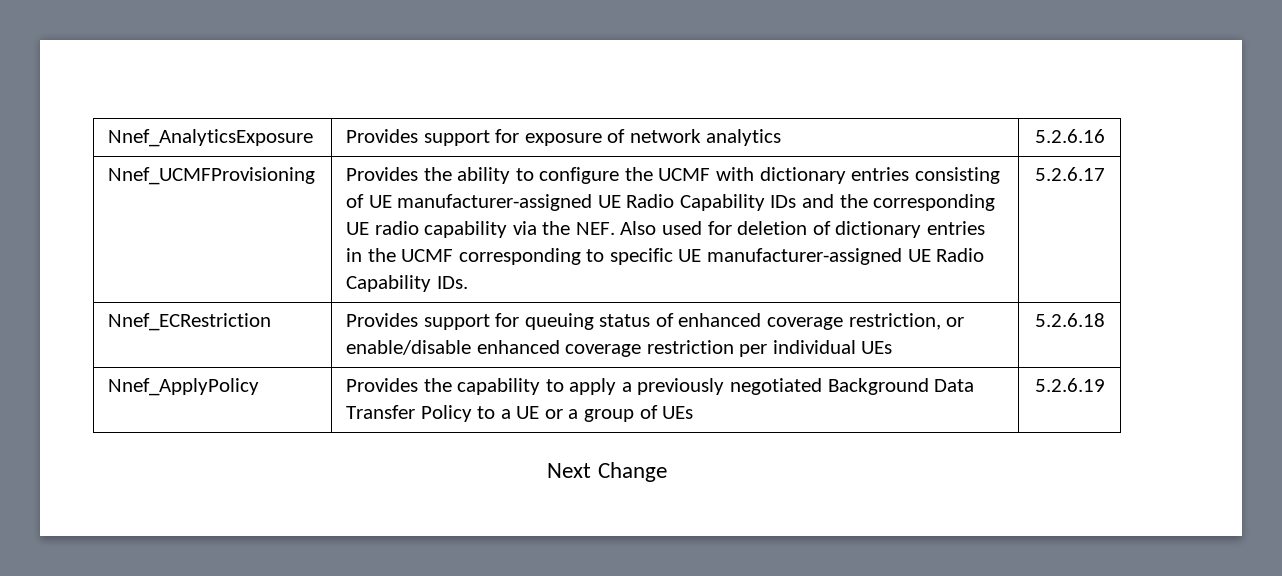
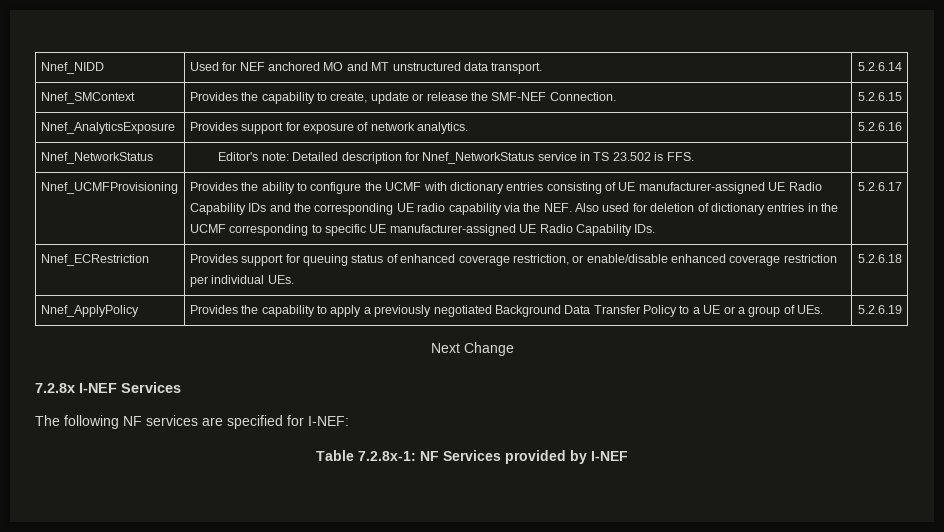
+ Nnef_NIDD | Used for NEF anchored MO and MT unstructured data transport. | 5.2.6.14
+ Nnef_SMContext | Provides the capability to create, update or release the SMF-NEF Connection. | 5.2.6.15
- Nnef_AnalyticsExposure | Provides support for exposure of network analytics | 5.2.6.16
+ Nnef_AnalyticsExposure | Provides support for exposure of network analytics. | 5.2.6.16
+ Nnef_NetworkStatus | Editor's note: Detailed description for Nnef_NetworkStatus service in TS 23.502 is FFS. |
- Nnef_ECRestriction | Provides support for queuing status of enhanced coverage restriction, or enable/disable enhanced coverage restriction per individual UEs | 5.2.6.18
+ Nnef_ECRestriction | Provides support for queuing status of enhanced coverage restriction, or enable/disable enhanced coverage restriction per individual UEs. | 5.2.6.18
- Nnef_ApplyPolicy | Provides the capability to apply a previously negotiated Background Data Transfer Policy to a UE or a group of UEs | 5.2.6.19
+ Nnef_ApplyPolicy | Provides the capability to apply a previously negotiated Background Data Transfer Policy to a UE or a group of UEs. | 5.2.6.19
+ 7.2.8x I-NEF Services
+ The following NF services are specified for I-NEF:
+ Table 7.2.8x-1: NF Services provided by I-NEF

